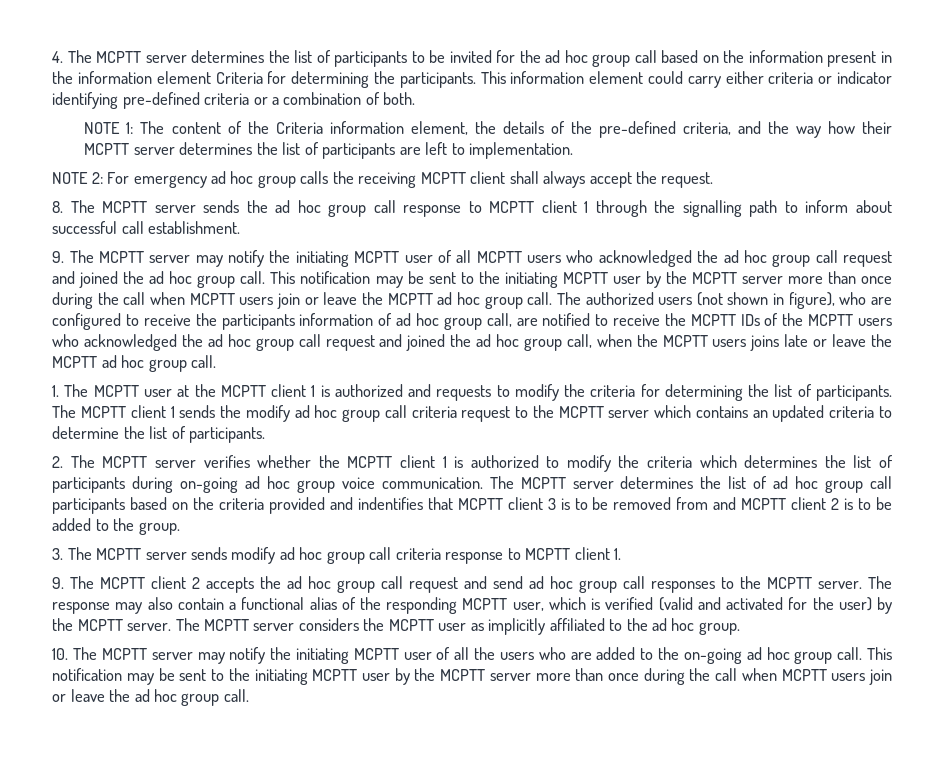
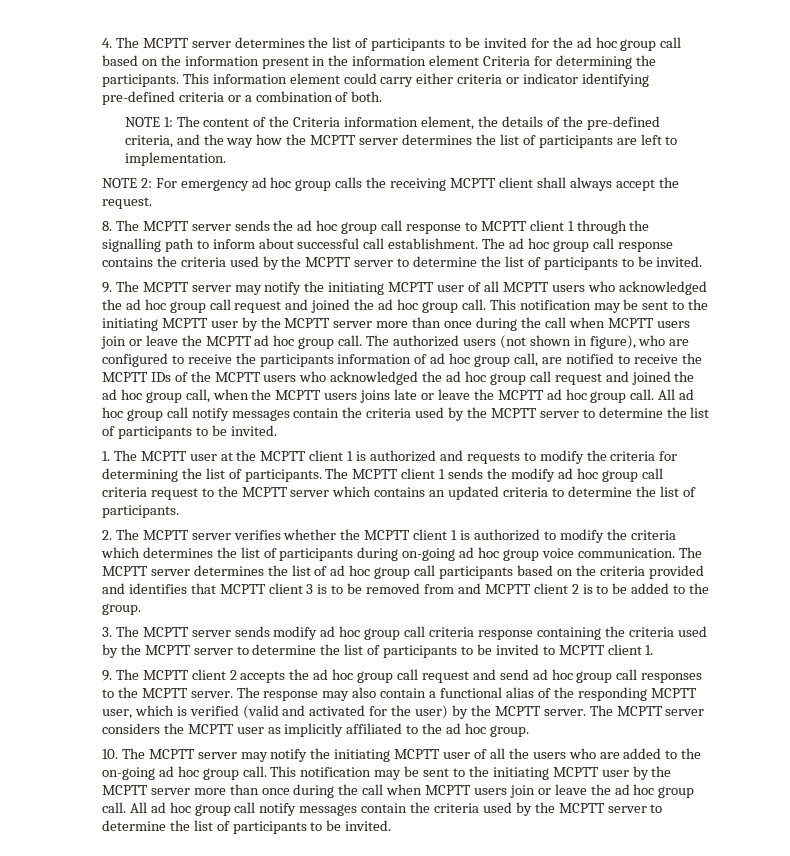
- NOTE 1: The content of the Criteria information element, the details of the pre-defined criteria, and the way how their MCPTT server determines the list of participants are left to implementation.
+ NOTE 1: The content of the Criteria information element, the details of the pre-defined criteria, and the way how the MCPTT server determines the list of participants are left to implementation.
+ The ad hoc group call response contains the criteria used by the MCPTT server to determine the list of participants to be invited.
- The authorized users (not shown in figure), who are configured to receive the participants information of ad hoc group call, are notified to receive the MCPTT IDs of the MCPTT users who acknowledged the ad hoc group call request and joined the ad hoc group call, when the MCPTT users joins late or leave the MCPTT ad hoc group call.
+ The authorized users (not shown in figure), who are configured to receive the participants information of ad hoc group call, are notified to receive the MCPTT IDs of the MCPTT users who acknowledged the ad hoc group call request and joined the ad hoc group call, when the MCPTT users joins late or leave the MCPTT ad hoc group call. All ad hoc group call notify messages contain the criteria used by the MCPTT server to determine the list of participants to be invited.
- The MCPTT server determines the list of ad hoc group call participants based on the criteria provided and indentifies that MCPTT client 3 is to be removed from and MCPTT client 2 is to be added to the group.
+ The MCPTT server determines the list of ad hoc group call participants based on the criteria provided and identifies that MCPTT client 3 is to be removed from and MCPTT client 2 is to be added to the group.
- 3. The MCPTT server sends modify ad hoc group call criteria response to MCPTT client 1.
+ 3. The MCPTT server sends modify ad hoc group call criteria response containing the criteria used by the MCPTT server to determine the list of participants to be invited to MCPTT client 1.
- This notification may be sent to the initiating MCPTT user by the MCPTT server more than once during the call when MCPTT users join or leave the ad hoc group call.
+ This notification may be sent to the initiating MCPTT user by the MCPTT server more than once during the call when MCPTT users join or leave the ad hoc group call. All ad hoc group call notify messages contain the criteria used by the MCPTT server to determine the list of participants to be invited.

